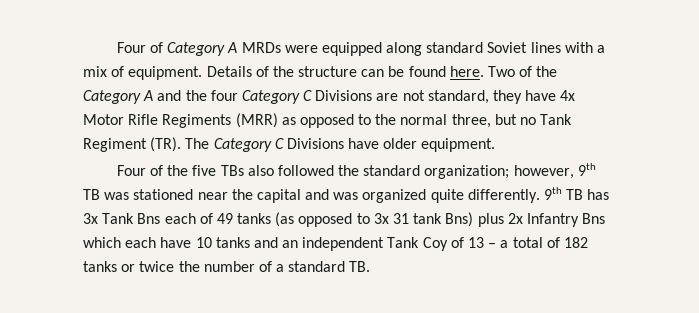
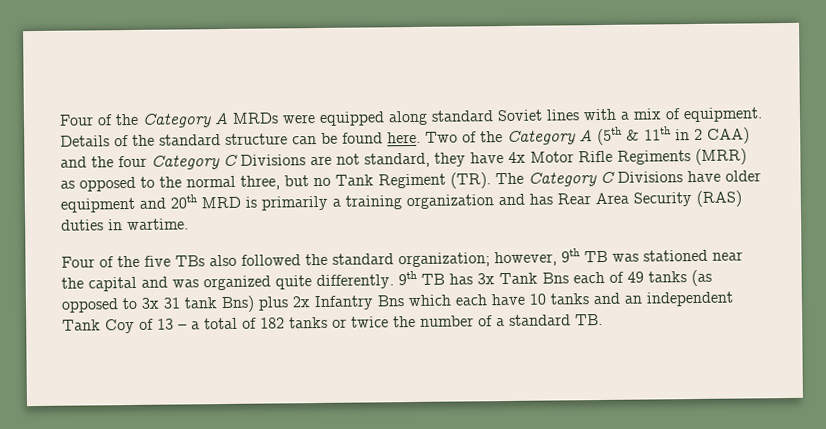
- Four of Category A MRDs were equipped along standard Soviet lines with a mix of equipment.
+ Four of the Category A MRDs were equipped along standard Soviet lines with a mix of equipment.
- Details of the structure can be found here.
+ Details of the standard structure can be found here.
- Two of the Category A and the four Category C Divisions are not standard, they have 4x Motor Rifle Regiments (MRR) as opposed to the normal three, but no Tank Regiment (TR). The Category C Divisions have older equipment.
+ Two of the Category A (5th & 11th in 2 CAA) and the four Category C Divisions are not standard, they have 4x Motor Rifle Regiments (MRR) as opposed to the normal three, but no Tank Regiment (TR). The Category C Divisions have older equipment and 20th MRD is primarily a training organization and has Rear Area Security (RAS) duties in wartime.

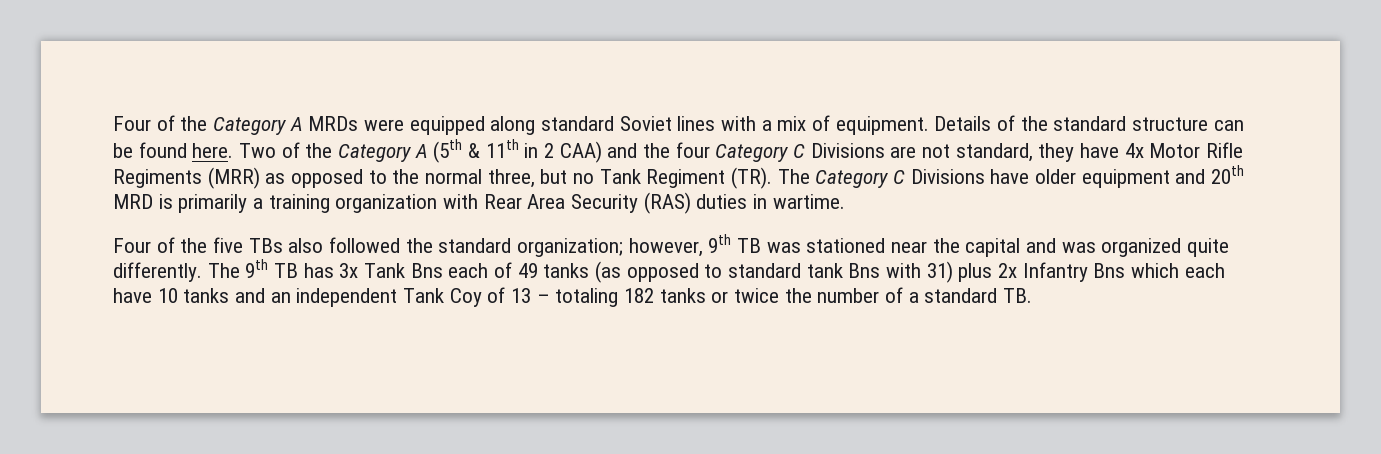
- Two of the Category A (5th & 11th in 2 CAA) and the four Category C Divisions are not standard, they have 4x Motor Rifle Regiments (MRR) as opposed to the normal three, but no Tank Regiment (TR). The Category C Divisions have older equipment and 20th MRD is primarily a training organization and has Rear Area Security (RAS) duties in wartime.
+ Two of the Category A (5th & 11th in 2 CAA) and the four Category C Divisions are not standard, they have 4x Motor Rifle Regiments (MRR) as opposed to the normal three, but no Tank Regiment (TR). The Category C Divisions have older equipment and 20th MRD is primarily a training organization with Rear Area Security (RAS) duties in wartime.
- 9th TB has 3x Tank Bns each of 49 tanks (as opposed to 3x 31 tank Bns) plus 2x Infantry Bns which each have 10 tanks and an independent Tank Coy of 13 – a total of 182 tanks or twice the number of a standard TB.
+ The 9th TB has 3x Tank Bns each of 49 tanks (as opposed to standard tank Bns with 31) plus 2x Infantry Bns which each have 10 tanks and an independent Tank Coy of 13 – totaling 182 tanks or twice the number of a standard TB.

